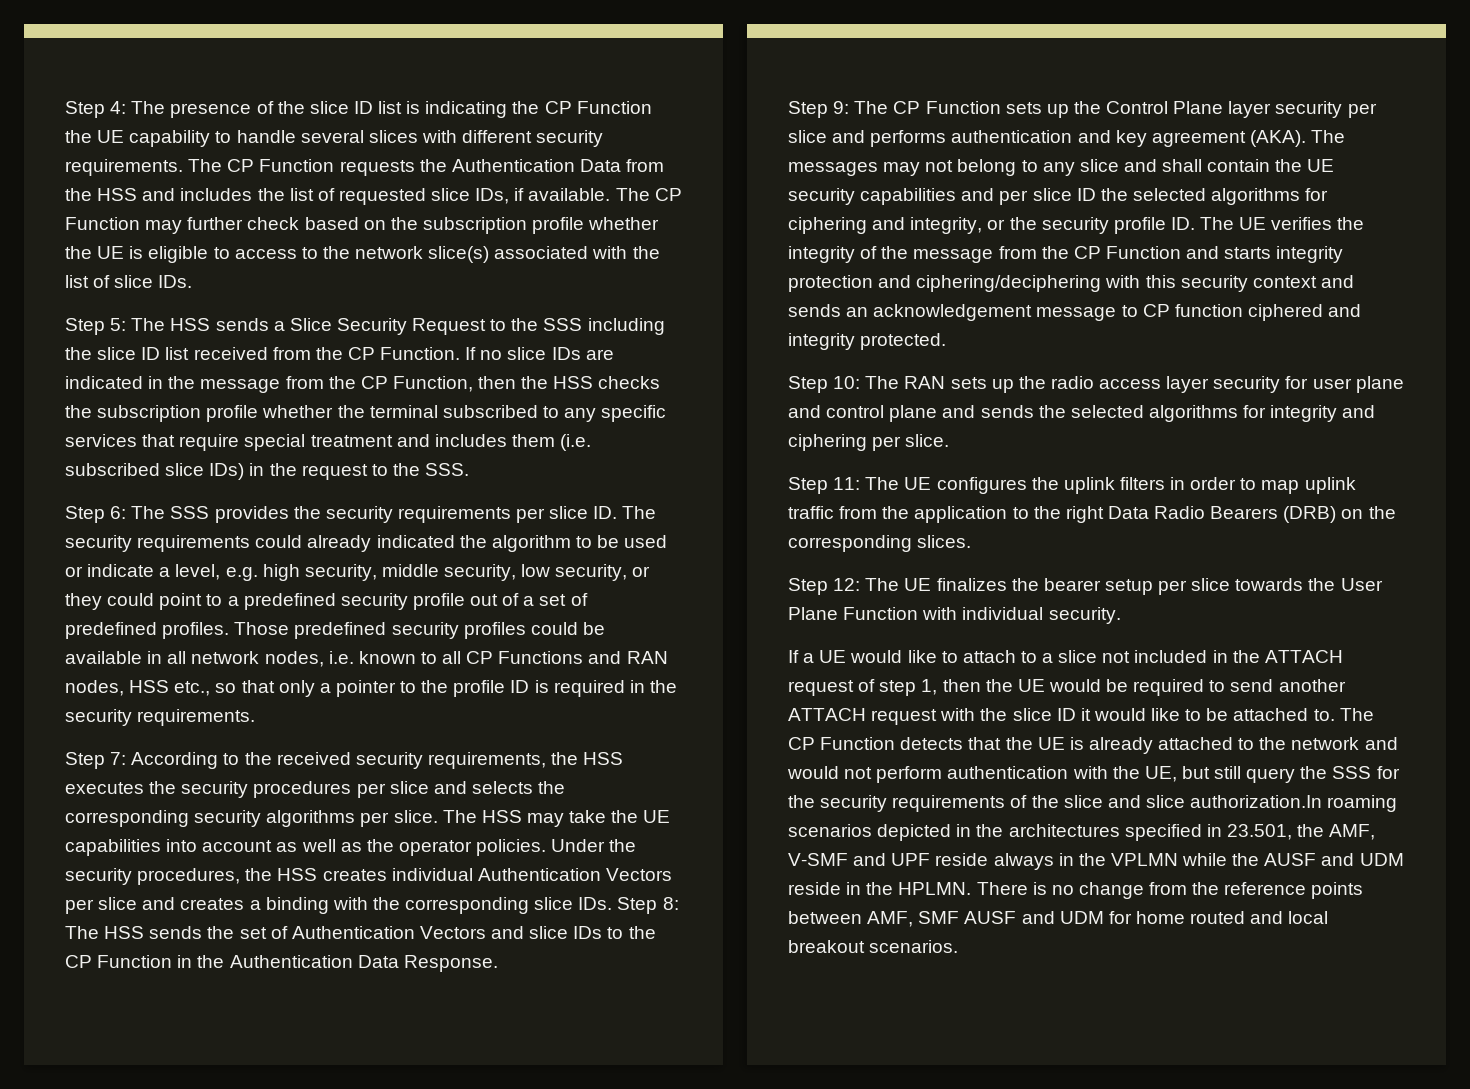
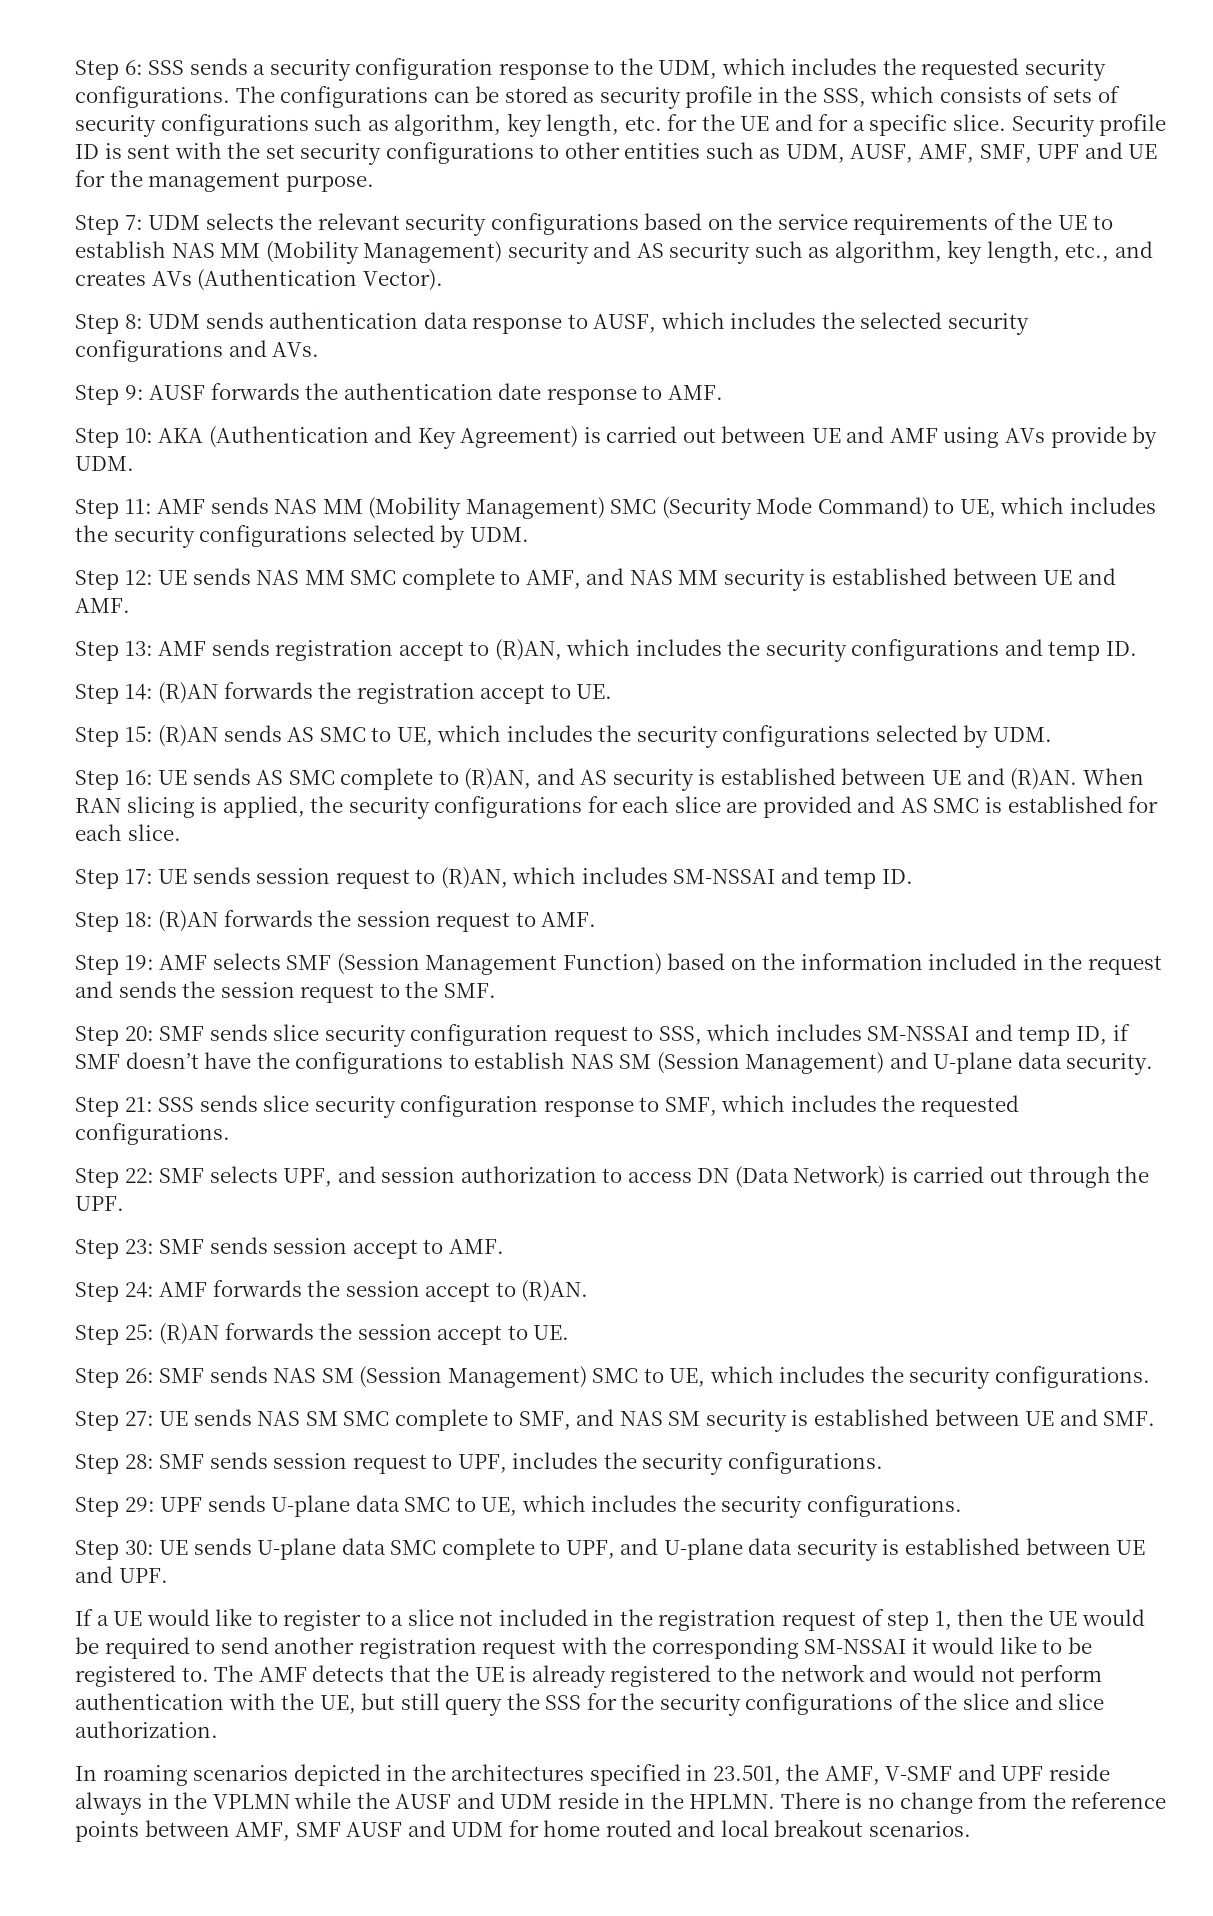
- Step 4: The presence of the slice ID list is indicating the CP Function the UE capability to handle several slices with different security requirements. The CP Function requests the Authentication Data from the HSS and includes the list of requested slice IDs, if available. The CP Function may further check based on the subscription profile whether the UE is eligible to access to the network slice(s) associated with the list of slice IDs.
- Step 5: The HSS sends a Slice Security Request to the SSS including the slice ID list received from the CP Function. If no slice IDs are indicated in the message from the CP Function, then the HSS checks the subscription profile whether the terminal subscribed to any specific services that require special treatment and includes them (i.e. subscribed slice IDs) in the request to the SSS.
- Step 6: The SSS provides the security requirements per slice ID. The security requirements could already indicated the algorithm to be used or indicate a level, e.g. high security, middle security, low security, or they could point to a predefined security profile out of a set of predefined profiles. Those predefined security profiles could be available in all network nodes, i.e. known to all CP Functions and RAN nodes, HSS etc., so that only a pointer to the profile ID is required in the security requirements.
- Step 7: According to the received security requirements, the HSS executes the security procedures per slice and selects the corresponding security algorithms per slice. The HSS may take the UE capabilities into account as well as the operator policies. Under the security procedures, the HSS creates individual Authentication Vectors per slice and creates a binding with the corresponding slice IDs. Step 8: The HSS sends the set of Authentication Vectors and slice IDs to the CP Function in the Authentication Data Response.
- Step 9: The CP Function sets up the Control Plane layer security per slice and performs authentication and key agreement (AKA). The messages may not belong to any slice and shall contain the UE security capabilities and per slice ID the selected algorithms for ciphering and integrity, or the security profile ID. The UE verifies the integrity of the message from the CP Function and starts integrity protection and ciphering/deciphering with this security context and sends an acknowledgement message to CP function ciphered and integrity protected.
- Step 10: The RAN sets up the radio access layer security for user plane and control plane and sends the selected algorithms for integrity and ciphering per slice.
- Step 11: The UE configures the uplink filters in order to map uplink traffic from the application to the right Data Radio Bearers (DRB) on the corresponding slices.
- Step 12: The UE finalizes the bearer setup per slice towards the User Plane Function with individual security.
+ Step 6: SSS sends a security configuration response to the UDM, which includes the requested security configurations. The configurations can be stored as security profile in the SSS, which consists of sets of security configurations such as algorithm, key length, etc. for the UE and for a specific slice. Security profile ID is sent with the set security configurations to other entities such as UDM, AUSF, AMF, SMF, UPF and UE for the management purpose.
+ Step 7: UDM selects the relevant security configurations based on the service requirements of the UE to establish NAS MM (Mobility Management) security and AS security such as algorithm, key length, etc., and creates AVs (Authentication Vector).
+ Step 8: UDM sends authentication data response to AUSF, which includes the selected security configurations and AVs.
+ Step 9: AUSF forwards the authentication date response to AMF.
+ Step 10: AKA (Authentication and Key Agreement) is carried out between UE and AMF using AVs provide by UDM.
+ Step 11: AMF sends NAS MM (Mobility Management) SMC (Security Mode Command) to UE, which includes the security configurations selected by UDM.
+ Step 12: UE sends NAS MM SMC complete to AMF, and NAS MM security is established between UE and AMF.
+ Step 13: AMF sends registration accept to (R)AN, which includes the security configurations and temp ID.
+ Step 14: (R)AN forwards the registration accept to UE.
+ Step 15: (R)AN sends AS SMC to UE, which includes the security configurations selected by UDM.
+ Step 16: UE sends AS SMC complete to (R)AN, and AS security is established between UE and (R)AN. When RAN slicing is applied, the security configurations for each slice are provided and AS SMC is established for each slice.
+ Step 17: UE sends session request to (R)AN, which includes SM-NSSAI and temp ID.
+ Step 18: (R)AN forwards the session request to AMF.
+ Step 19: AMF selects SMF (Session Management Function) based on the information included in the request and sends the session request to the SMF.
+ Step 20: SMF sends slice security configuration request to SSS, which includes SM-NSSAI and temp ID, if SMF doesn’t have the configurations to establish NAS SM (Session Management) and U-plane data security.
+ Step 21: SSS sends slice security configuration response to SMF, which includes the requested configurations.
+ Step 22: SMF selects UPF, and session authorization to access DN (Data Network) is carried out through the UPF.
+ Step 23: SMF sends session accept to AMF.
+ Step 24: AMF forwards the session accept to (R)AN.
+ Step 25: (R)AN forwards the session accept to UE.
+ Step 26: SMF sends NAS SM (Session Management) SMC to UE, which includes the security configurations.
+ Step 27: UE sends NAS SM SMC complete to SMF, and NAS SM security is established between UE and SMF.
+ Step 28: SMF sends session request to UPF, includes the security configurations.
+ Step 29: UPF sends U-plane data SMC to UE, which includes the security configurations.
+ Step 30: UE sends U-plane data SMC complete to UPF, and U-plane data security is established between UE and UPF.
- If a UE would like to attach to a slice not included in the ATTACH request of step 1, then the UE would be required to send another ATTACH request with the slice ID it would like to be attached to.
+ If a UE would like to register to a slice not included in the registration request of step 1, then the UE would be required to send another registration request with the corresponding SM-NSSAI it would like to be registered to.
- The CP Function detects that the UE is already attached to the network and would not perform authentication with the UE, but still query the SSS for the security requirements of the slice and slice authorization.In roaming scenarios depicted in the architectures specified in 23.501, the AMF, V-SMF and UPF reside always in the VPLMN while the AUSF and UDM reside in the HPLMN.
+ The AMF detects that the UE is already registered to the network and would not perform authentication with the UE, but still query the SSS for the security configurations of the slice and slice authorization.
+ In roaming scenarios depicted in the architectures specified in 23.501, the AMF, V-SMF and UPF reside always in the VPLMN while the AUSF and UDM reside in the HPLMN.

